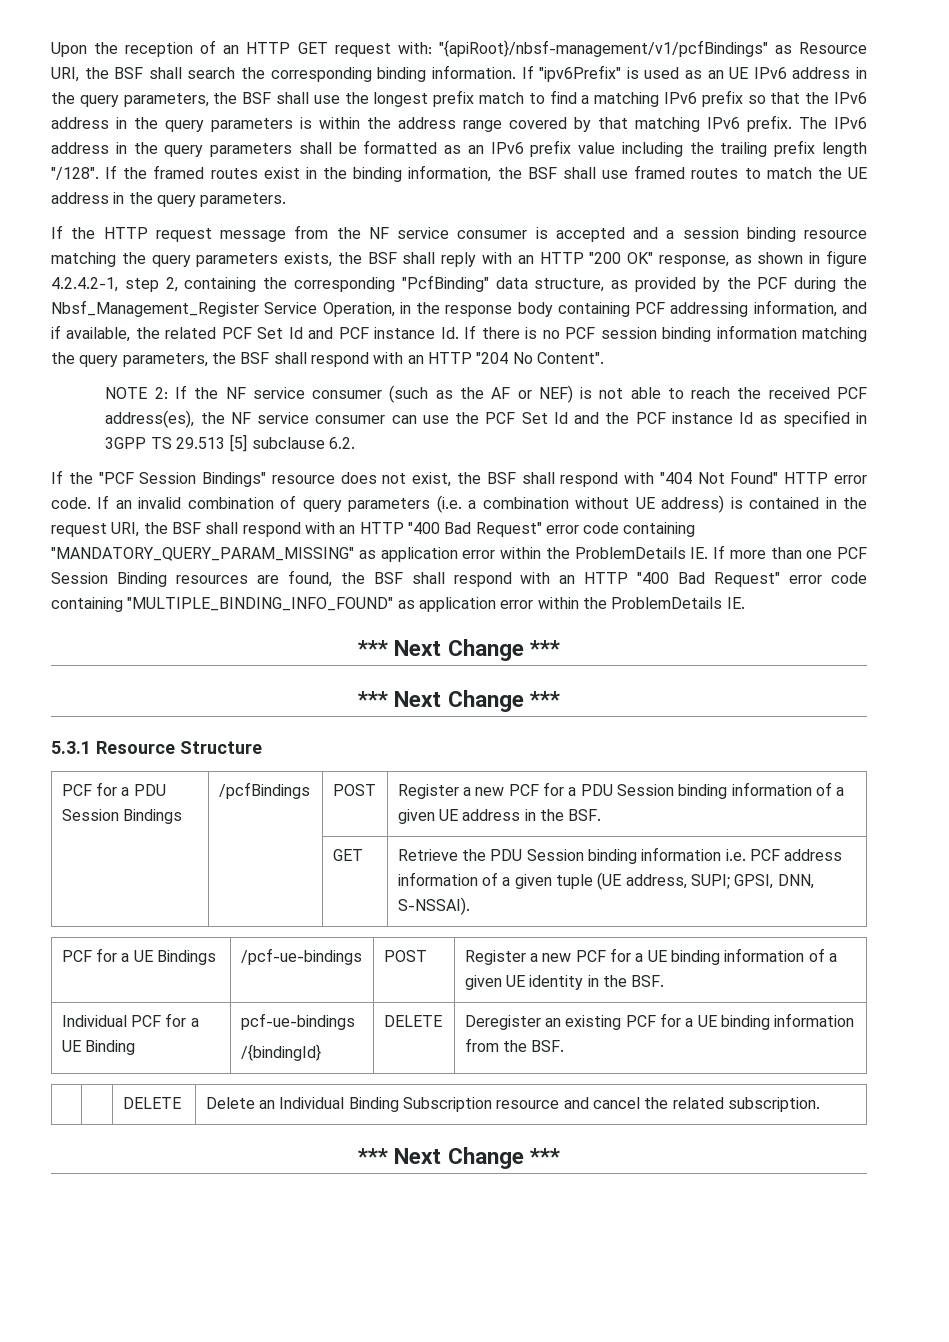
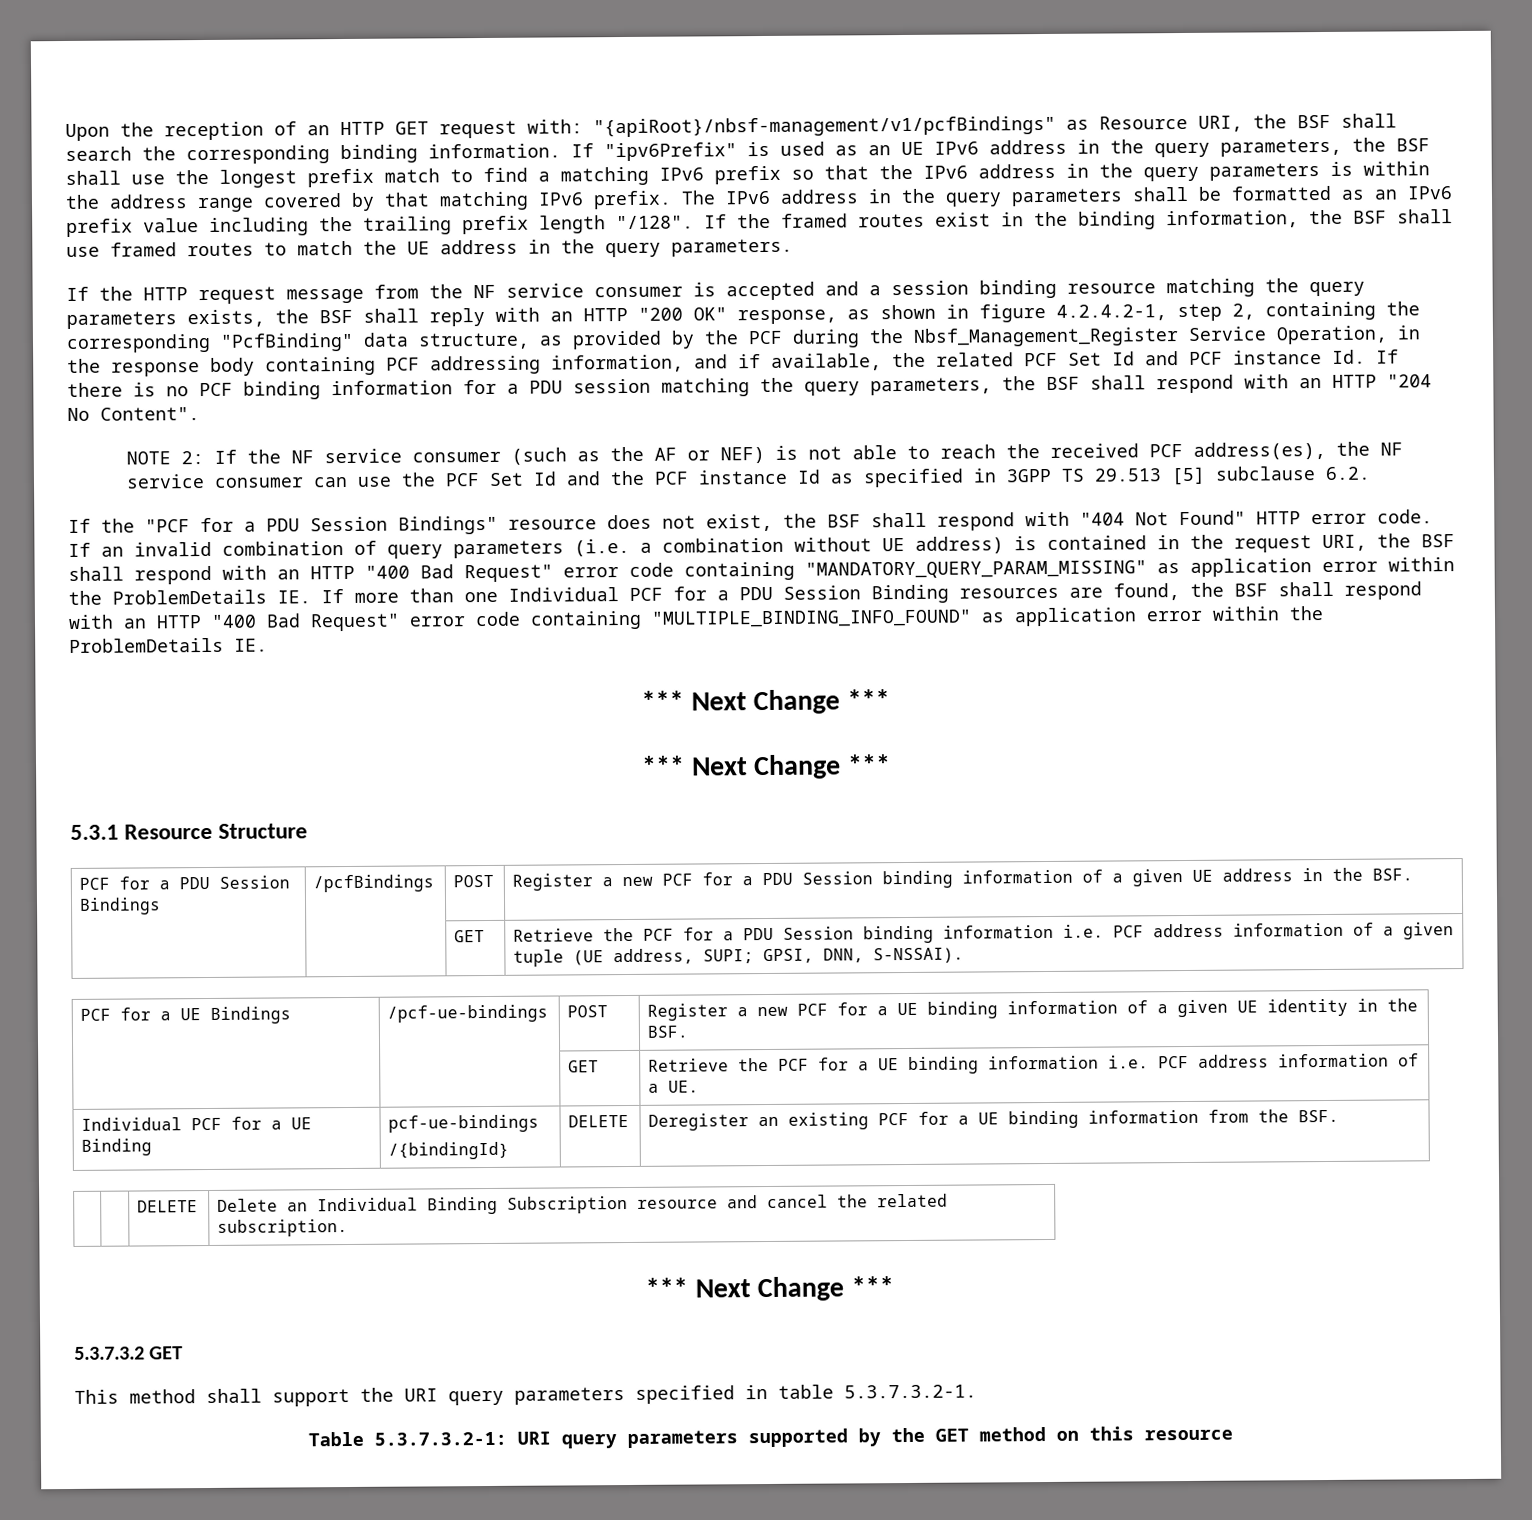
- If the HTTP request message from the NF service consumer is accepted and a session binding resource matching the query parameters exists, the BSF shall reply with an HTTP "200 OK" response, as shown in figure 4.2.4.2-1, step 2, containing the corresponding "PcfBinding" data structure, as provided by the PCF during the Nbsf_Management_Register Service Operation, in the response body containing PCF addressing information, and if available, the related PCF Set Id and PCF instance Id. If there is no PCF session binding information matching the query parameters, the BSF shall respond with an HTTP "204 No Content".
+ If the HTTP request message from the NF service consumer is accepted and a session binding resource matching the query parameters exists, the BSF shall reply with an HTTP "200 OK" response, as shown in figure 4.2.4.2-1, step 2, containing the corresponding "PcfBinding" data structure, as provided by the PCF during the Nbsf_Management_Register Service Operation, in the response body containing PCF addressing information, and if available, the related PCF Set Id and PCF instance Id. If there is no PCF binding information for a PDU session matching the query parameters, the BSF shall respond with an HTTP "204 No Content".
- If the "PCF Session Bindings" resource does not exist, the BSF shall respond with "404 Not Found" HTTP error code.
+ If the "PCF for a PDU Session Bindings" resource does not exist, the BSF shall respond with "404 Not Found" HTTP error code.
- If an invalid combination of query parameters (i.e. a combination without UE address) is contained in the request URI, the BSF shall respond with an HTTP "400 Bad Request" error code containing "MANDATORY_QUERY_PARAM_MISSING" as application error within the ProblemDetails IE. If more than one PCF Session Binding resources are found, the BSF shall respond with an HTTP "400 Bad Request" error code containing "MULTIPLE_BINDING_INFO_FOUND" as application error within the ProblemDetails IE.
+ If an invalid combination of query parameters (i.e. a combination without UE address) is contained in the request URI, the BSF shall respond with an HTTP "400 Bad Request" error code containing "MANDATORY_QUERY_PARAM_MISSING" as application error within the ProblemDetails IE. If more than one Individual PCF for a PDU Session Binding resources are found, the BSF shall respond with an HTTP "400 Bad Request" error code containing "MULTIPLE_BINDING_INFO_FOUND" as application error within the ProblemDetails IE.
- | | GET | Retrieve the PDU Session binding information i.e. PCF address information of a given tuple (UE address, SUPI; GPSI, DNN, S-NSSAI).
+ | | GET | Retrieve the PCF for a PDU Session binding information i.e. PCF address information of a given tuple (UE address, SUPI; GPSI, DNN, S-NSSAI).
+ | | GET | Retrieve the PCF for a UE binding information i.e. PCF address information of a UE.
+ 5.3.7.3.2 GET
+ This method shall support the URI query parameters specified in table 5.3.7.3.2-1.
+ Table 5.3.7.3.2-1: URI query parameters supported by the GET method on this resource

